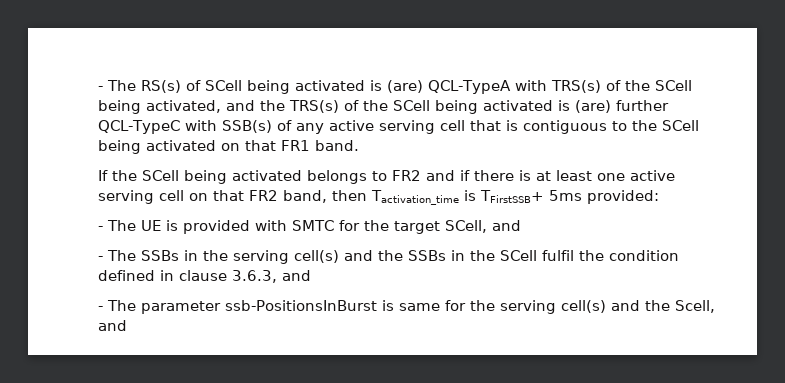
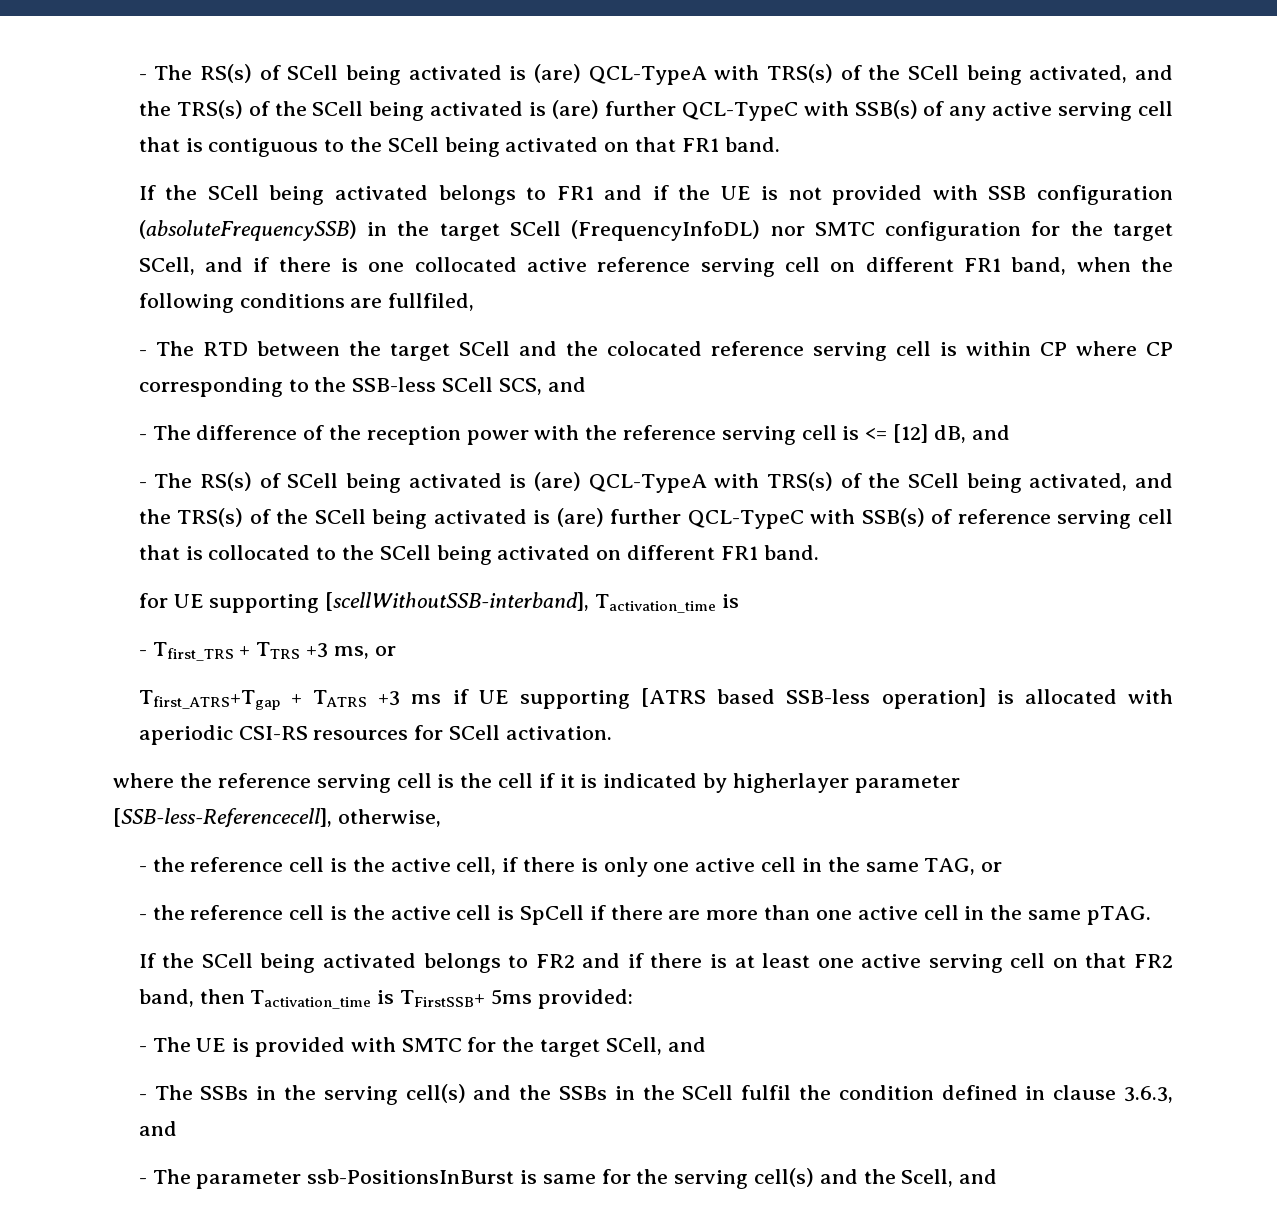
+ If the SCell being activated belongs to FR1 and if the UE is not provided with SSB configuration (absoluteFrequencySSB) in the target SCell (FrequencyInfoDL) nor SMTC configuration for the target SCell, and if there is one collocated active reference serving cell on different FR1 band, when the following conditions are fullfiled,
+ - The RTD between the target SCell and the colocated reference serving cell is within CP where CP corresponding to the SSB-less SCell SCS, and
+ - The difference of the reception power with the reference serving cell is <= [12] dB, and
+ - The RS(s) of SCell being activated is (are) QCL-TypeA with TRS(s) of the SCell being activated, and the TRS(s) of the SCell being activated is (are) further QCL-TypeC with SSB(s) of reference serving cell that is collocated to the SCell being activated on different FR1 band.
+ for UE supporting [scellWithoutSSB-interband], Tactivation_time is
+ - Tfirst_TRS + TTRS +3 ms, or
+ Tfirst_ATRS+Tgap + TATRS +3 ms if UE supporting [ATRS based SSB-less operation] is allocated with aperiodic CSI-RS resources for SCell activation.
+ where the reference serving cell is the cell if it is indicated by higherlayer parameter [SSB-less-Referencecell], otherwise,
+ - the reference cell is the active cell, if there is only one active cell in the same TAG, or
+ - the reference cell is the active cell is SpCell if there are more than one active cell in the same pTAG.

